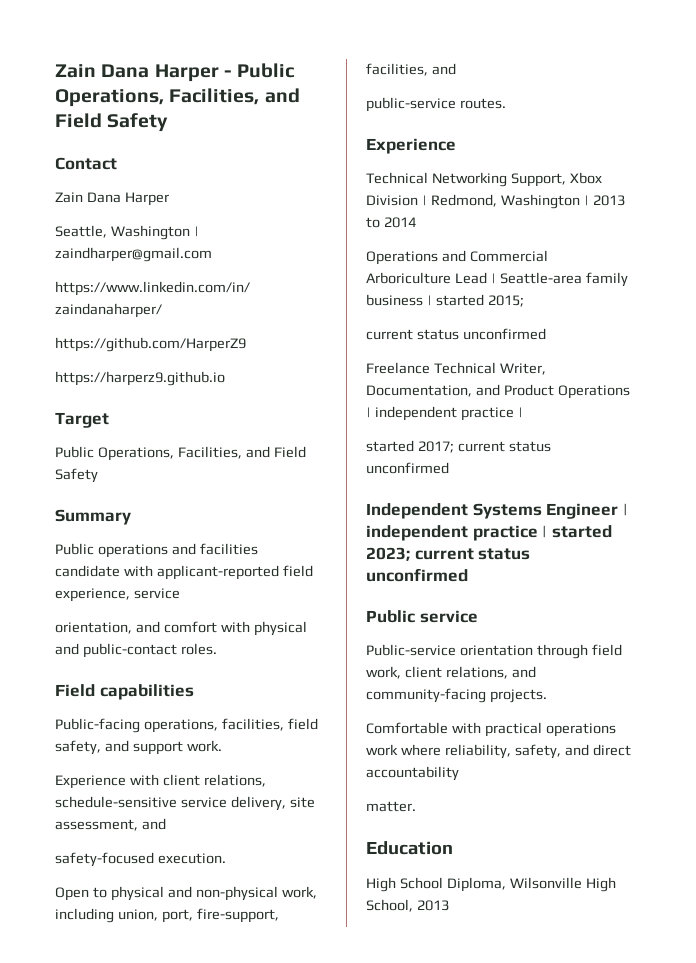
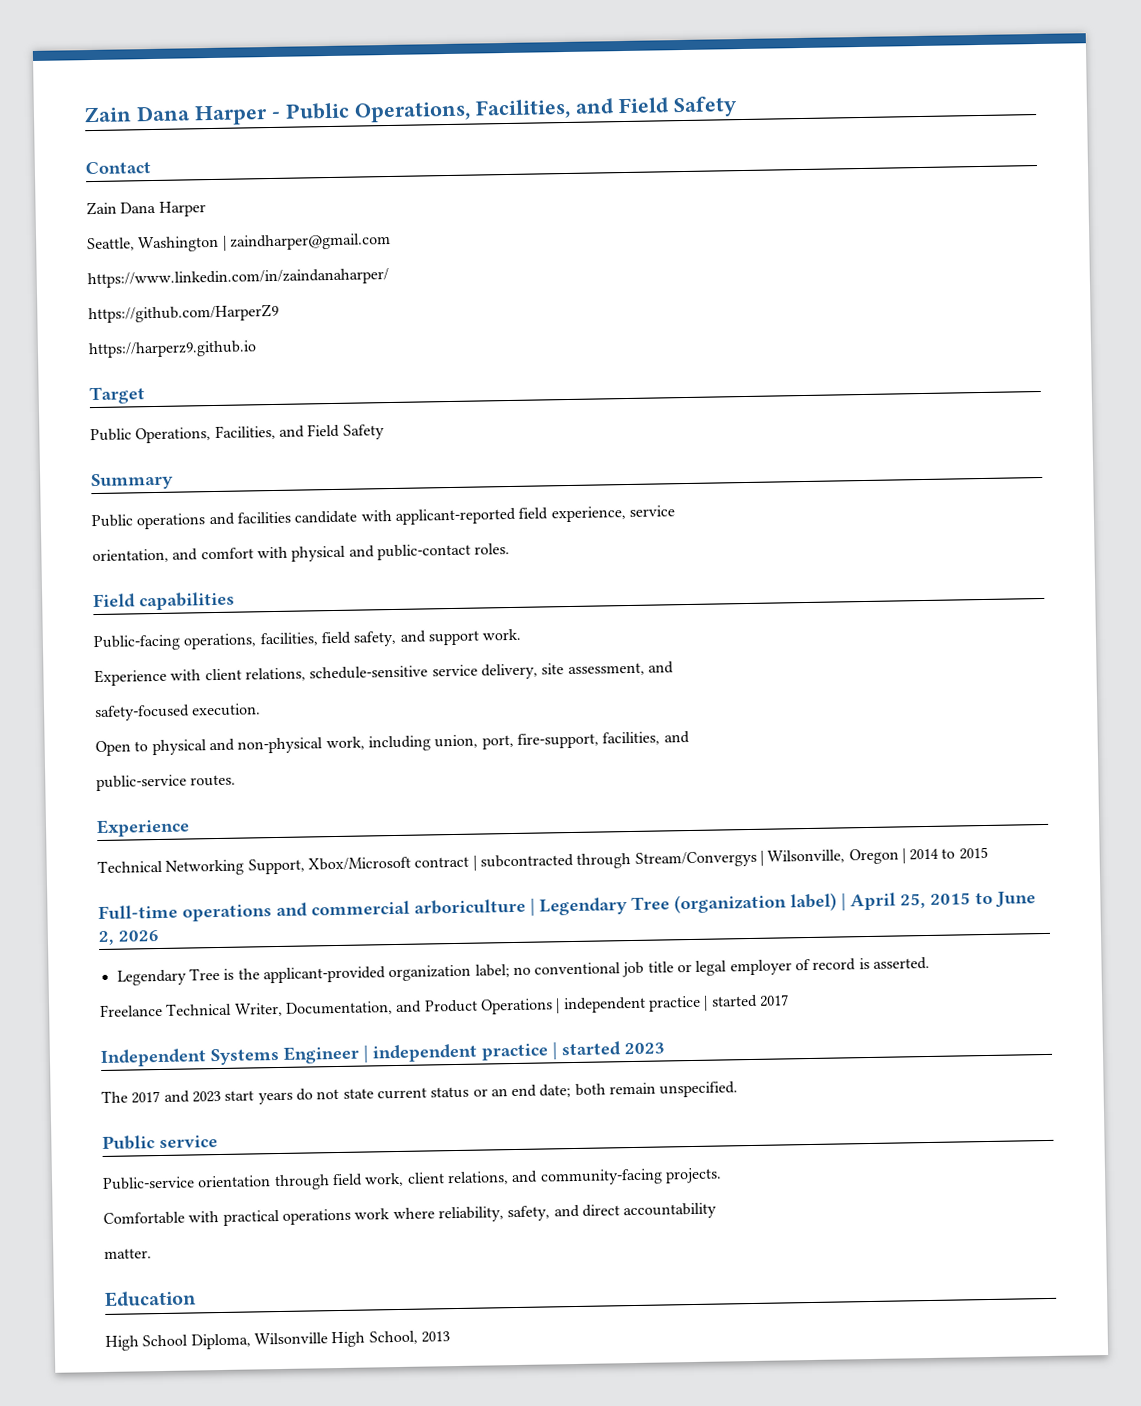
- Technical Networking Support, Xbox Division | Redmond, Washington | 2013 to 2014
- Operations and Commercial Arboriculture Lead | Seattle-area family business | started 2015;
- current status unconfirmed
+ Technical Networking Support, Xbox/Microsoft contract | subcontracted through Stream/Convergys | Wilsonville, Oregon | 2014 to 2015
+ Full-time operations and commercial arboriculture | Legendary Tree (organization label) | April 25, 2015 to June 2, 2026
+ Legendary Tree is the applicant-provided organization label; no conventional job title or legal employer of record is asserted.
- Freelance Technical Writer, Documentation, and Product Operations | independent practice |
- started 2017; current status unconfirmed
+ Freelance Technical Writer, Documentation, and Product Operations | independent practice | started 2017
- Independent Systems Engineer | independent practice | started 2023; current status unconfirmed
+ Independent Systems Engineer | independent practice | started 2023
+ The 2017 and 2023 start years do not state current status or an end date; both remain unspecified.

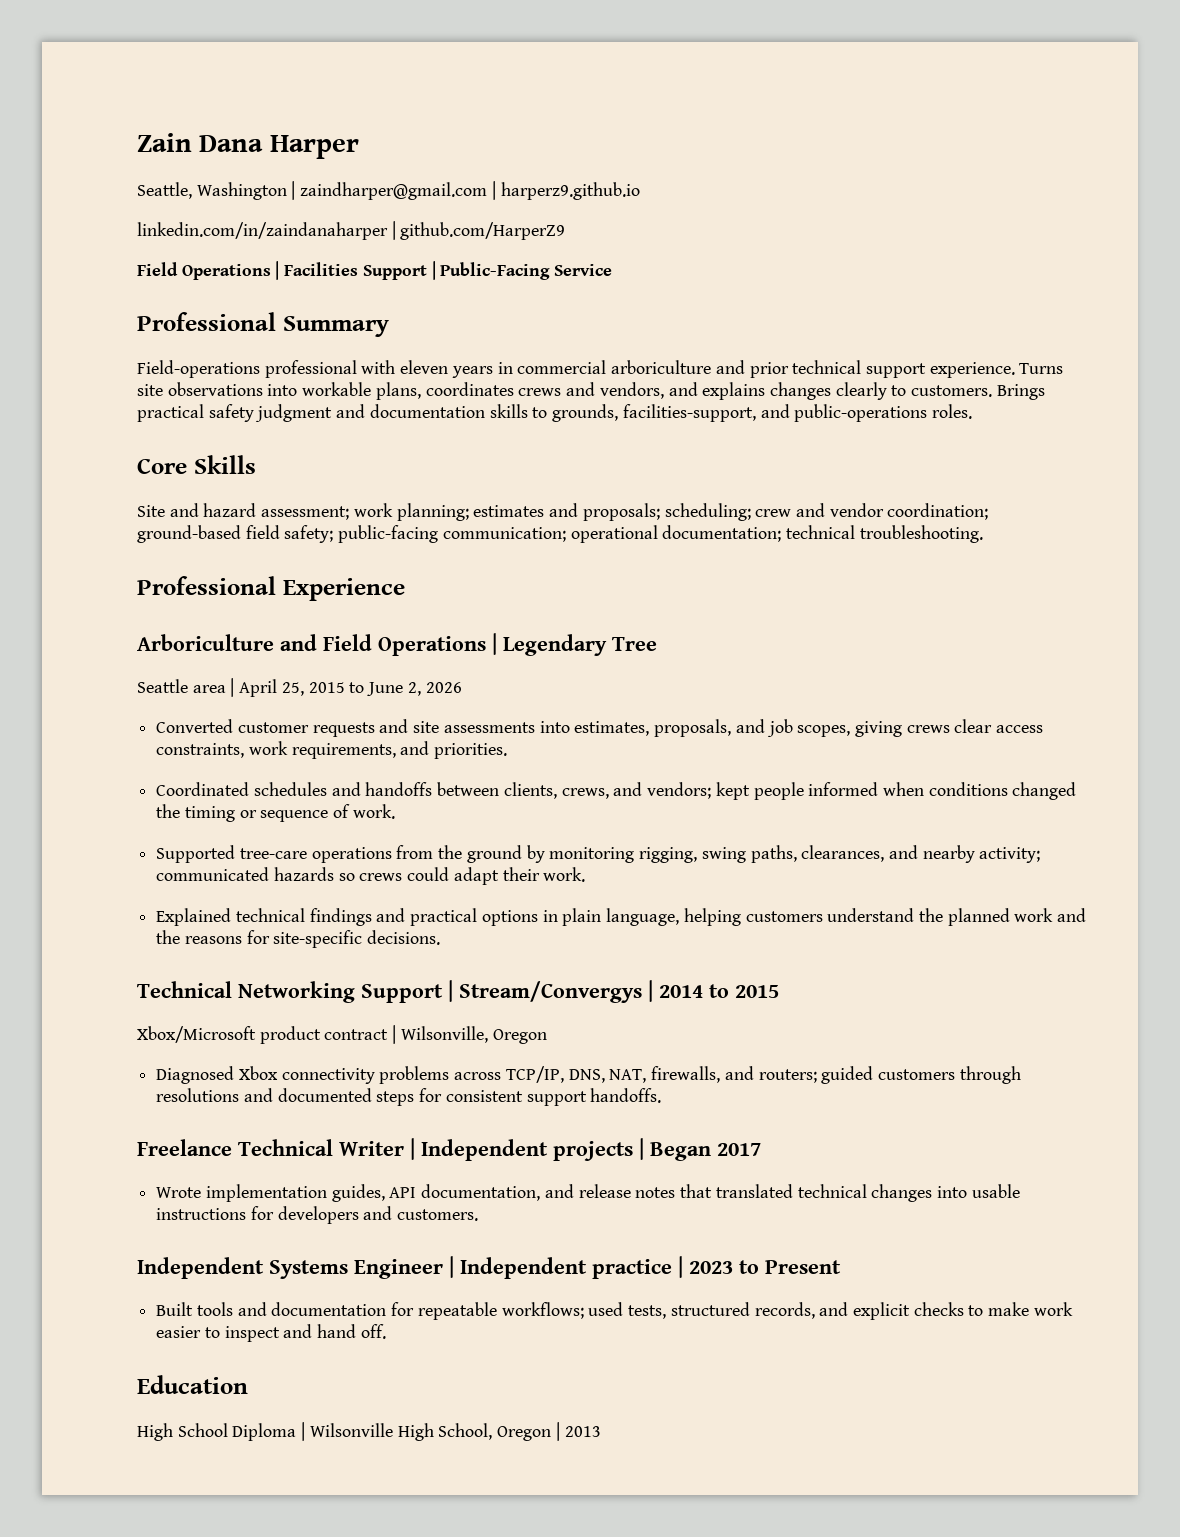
- Zain Dana Harper - Public Operations, Facilities, and Field Safety
- Contact
  Zain Dana Harper
- Seattle, Washington | zaindharper@gmail.com
- https://www.linkedin.com/in/zaindanaharper/
- https://github.com/HarperZ9
- https://harperz9.github.io
- Target
- Public Operations, Facilities, and Field Safety
- Summary
- Public operations and facilities candidate with applicant-reported field experience, service
- orientation, and comfort with physical and public-contact roles.
- Field capabilities
- Public-facing operations, facilities, field safety, and support work.
- Experience with client relations, schedule-sensitive service delivery, site assessment, and
- safety-focused execution.
- Open to physical and non-physical work, including union, port, fire-support, facilities, and
- public-service routes.
- Experience
- Technical Networking Support, Xbox/Microsoft contract | subcontracted through Stream/Convergys | Wilsonville, Oregon | 2014 to 2015
- Full-time operations and commercial arboriculture | Legendary Tree (organization label) | April 25, 2015 to June 2, 2026
+ Seattle, Washington | zaindharper@gmail.com | harperz9.github.io
+ linkedin.com/in/zaindanaharper | github.com/HarperZ9
+ Field Operations | Facilities Support | Public-Facing Service
+ Professional Summary
+ Field-operations professional with eleven years in commercial arboriculture and prior technical support experience. Turns site observations into workable plans, coordinates crews and vendors, and explains changes clearly to customers. Brings practical safety judgment and documentation skills to grounds, facilities-support, and public-operations roles.
+ Core Skills
+ Site and hazard assessment; work planning; estimates and proposals; scheduling; crew and vendor coordination; ground-based field safety; public-facing communication; operational documentation; technical troubleshooting.
+ Professional Experience
+ Arboriculture and Field Operations | Legendary Tree
+ Seattle area | April 25, 2015 to June 2, 2026
- Legendary Tree is the applicant-provided organization label; no conventional job title or legal employer of record is asserted.
- Freelance Technical Writer, Documentation, and Product Operations | independent practice | started 2017
+ Converted customer requests and site assessments into estimates, proposals, and job scopes, giving crews clear access constraints, work requirements, and priorities.
+ Coordinated schedules and handoffs between clients, crews, and vendors; kept people informed when conditions changed the timing or sequence of work.
+ Supported tree-care operations from the ground by monitoring rigging, swing paths, clearances, and nearby activity; communicated hazards so crews could adapt their work.
+ Explained technical findings and practical options in plain language, helping customers understand the planned work and the reasons for site-specific decisions.
+ Technical Networking Support | Stream/Convergys | 2014 to 2015
+ Xbox/Microsoft product contract | Wilsonville, Oregon
+ Diagnosed Xbox connectivity problems across TCP/IP, DNS, NAT, firewalls, and routers; guided customers through resolutions and documented steps for consistent support handoffs.
+ Freelance Technical Writer | Independent projects | Began 2017
+ Wrote implementation guides, API documentation, and release notes that translated technical changes into usable instructions for developers and customers.
- Independent Systems Engineer | independent practice | started 2023
- The 2017 and 2023 start years do not state current status or an end date; both remain unspecified.
- Public service
- Public-service orientation through field work, client relations, and community-facing projects.
- Comfortable with practical operations work where reliability, safety, and direct accountability
- matter.
+ Independent Systems Engineer | Independent practice | 2023 to Present
+ Built tools and documentation for repeatable workflows; used tests, structured records, and explicit checks to make work easier to inspect and hand off.
- High School Diploma, Wilsonville High School, 2013
+ High School Diploma | Wilsonville High School, Oregon | 2013

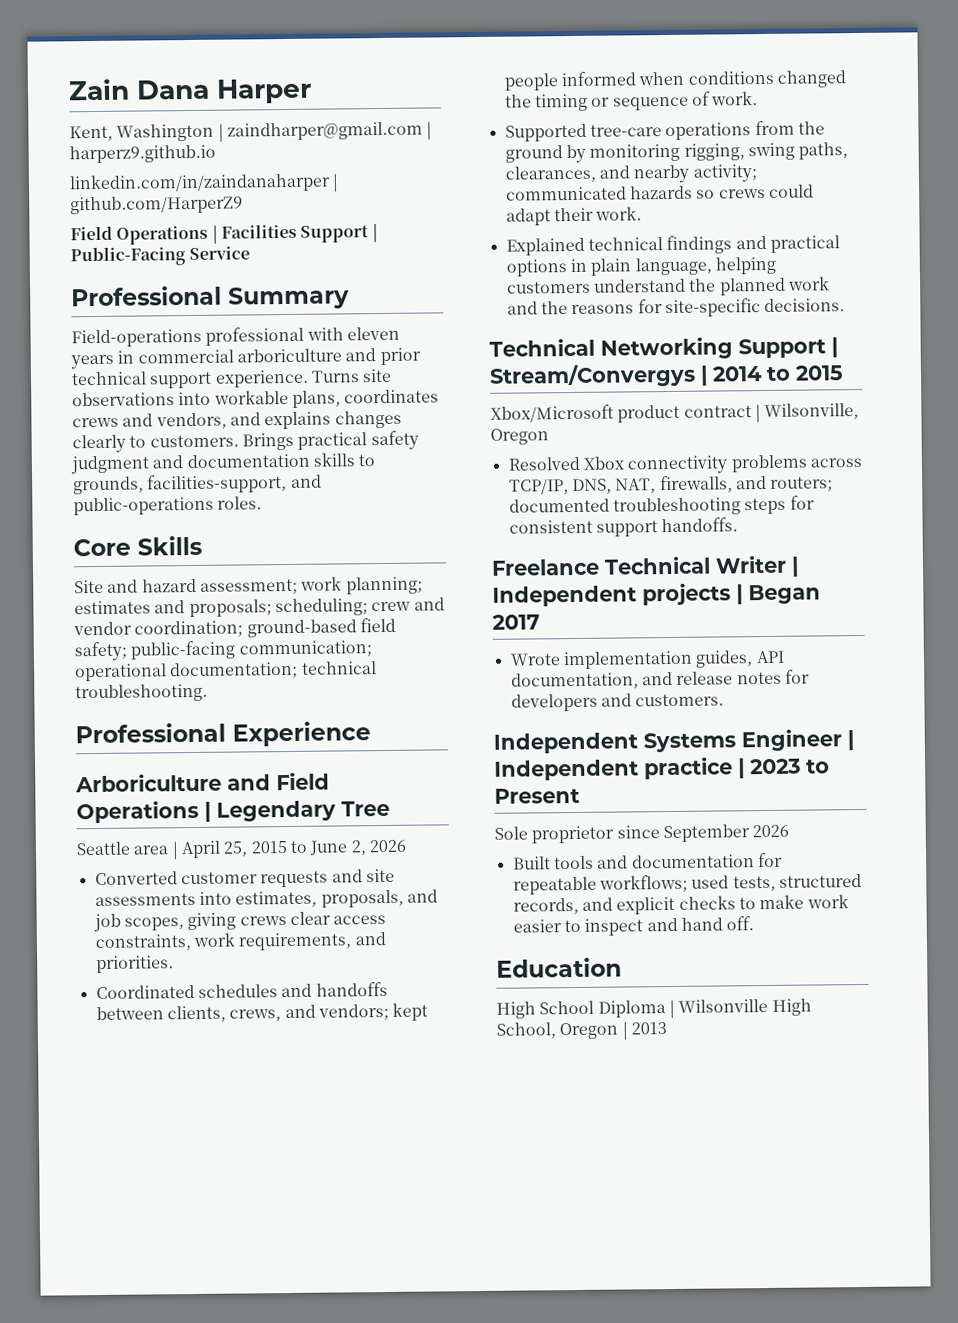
- Seattle, Washington | zaindharper@gmail.com | harperz9.github.io
+ Kent, Washington | zaindharper@gmail.com | harperz9.github.io
- Diagnosed Xbox connectivity problems across TCP/IP, DNS, NAT, firewalls, and routers; guided customers through resolutions and documented steps for consistent support handoffs.
+ Resolved Xbox connectivity problems across TCP/IP, DNS, NAT, firewalls, and routers; documented troubleshooting steps for consistent support handoffs.
- Wrote implementation guides, API documentation, and release notes that translated technical changes into usable instructions for developers and customers.
+ Wrote implementation guides, API documentation, and release notes for developers and customers.
+ Sole proprietor since September 2026

